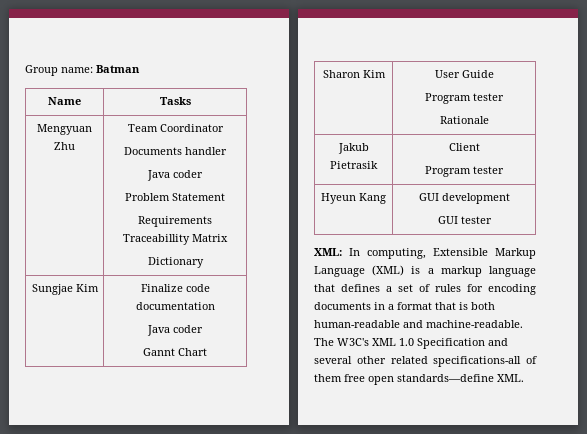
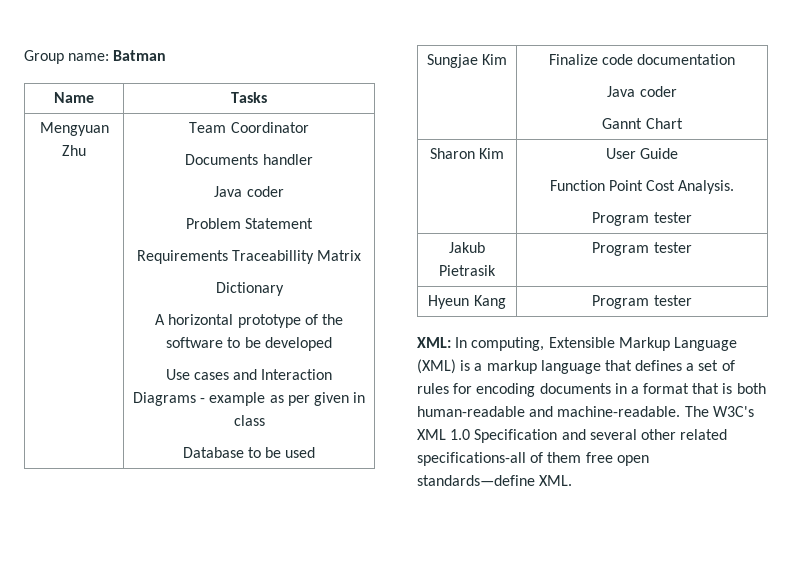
  Mengyuan Zhu | Team Coordinator
  Documents handler
  Java coder
  Problem Statement
  Requirements Traceabillity Matrix
  Dictionary
+ A horizontal prototype of the software to be developed
+ Use cases and Interaction Diagrams - example as per given in class
+ Database to be used
  Sharon Kim | User Guide
+ Function Point Cost Analysis.
  Program tester
- Rationale
- Jakub Pietrasik | Client
- Program tester
+ Jakub Pietrasik | Program tester
- Hyeun Kang | GUI development
- GUI tester
+ Hyeun Kang | Program tester

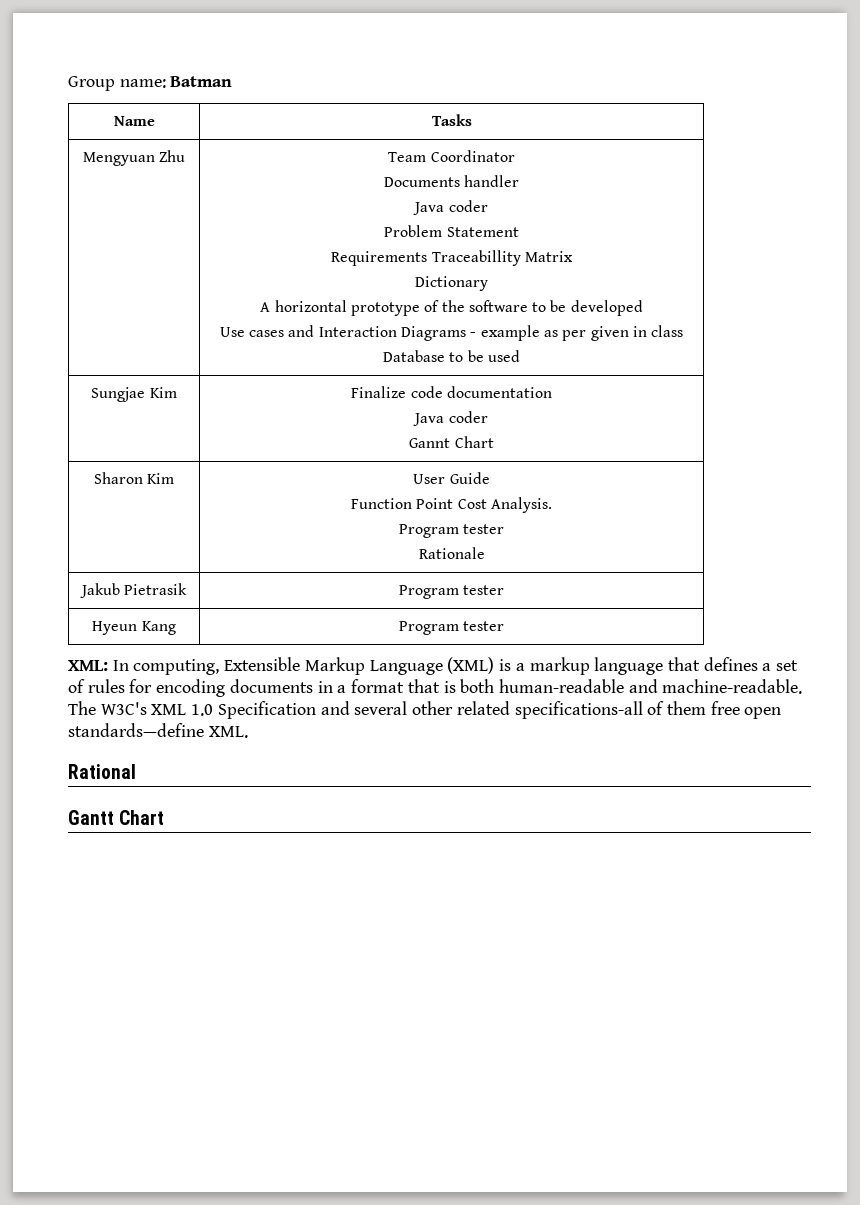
  Sharon Kim | User Guide
  Function Point Cost Analysis.
  Program tester
+ Rationale
+ Rational
+ Gantt Chart

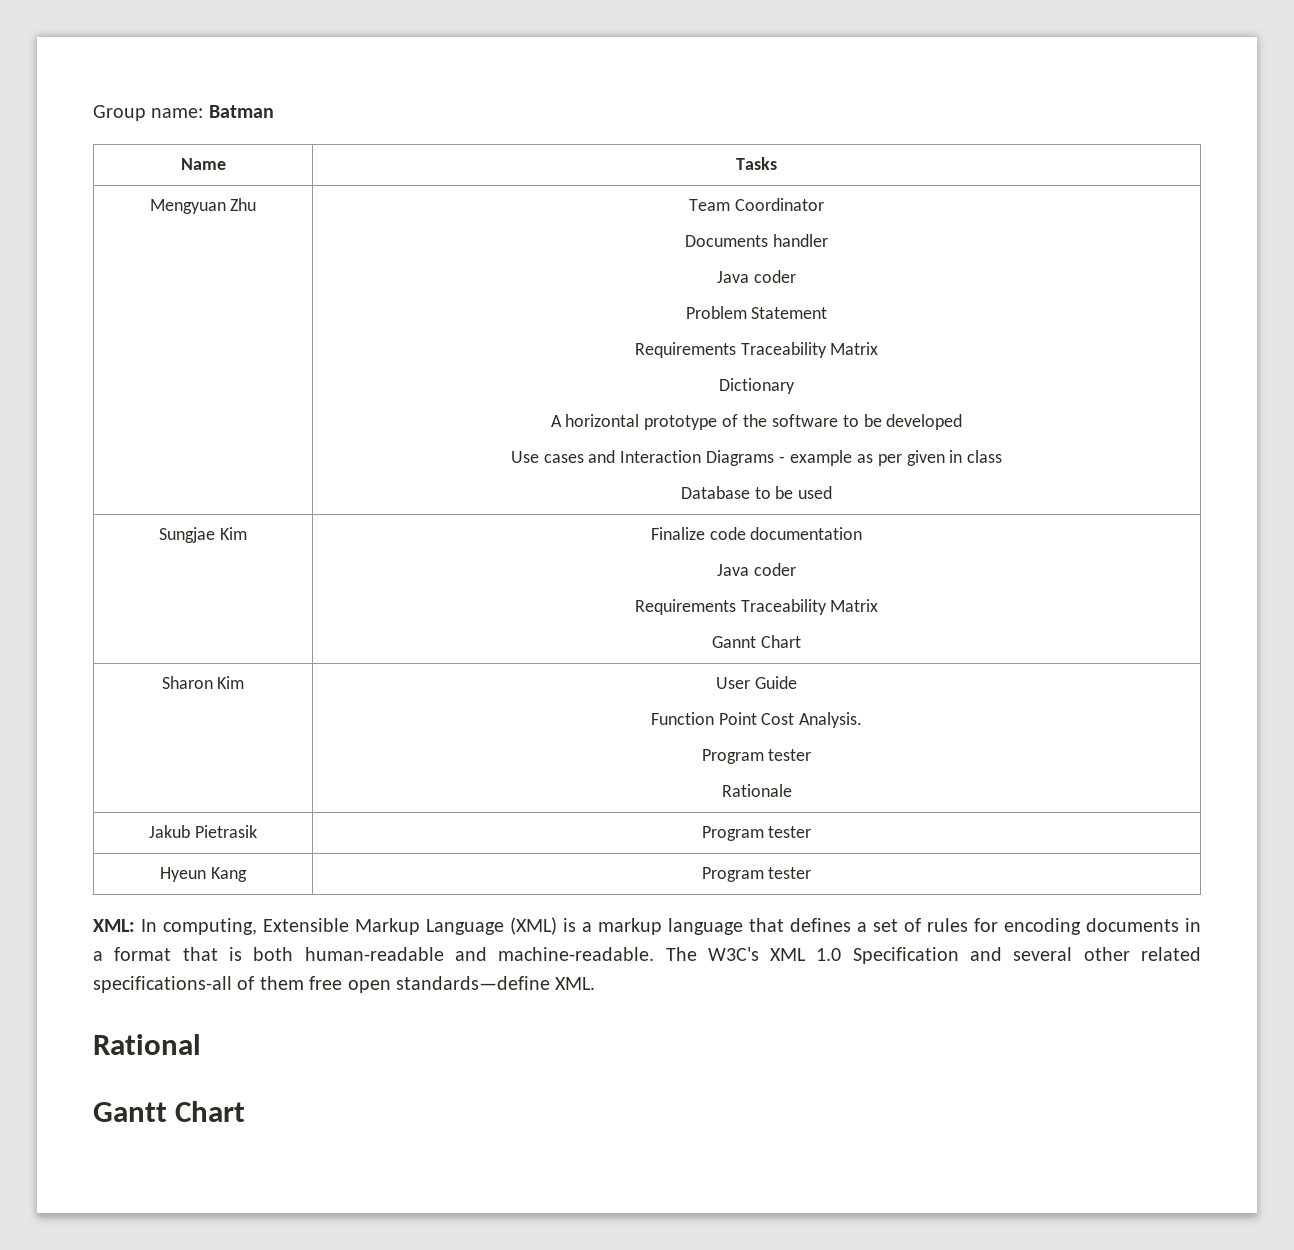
  Mengyuan Zhu | Team Coordinator
  Documents handler
  Java coder
  Problem Statement
- Requirements Traceabillity Matrix
+ Requirements Traceability Matrix
  Sungjae Kim | Finalize code documentation
  Java coder
+ Requirements Traceability Matrix

